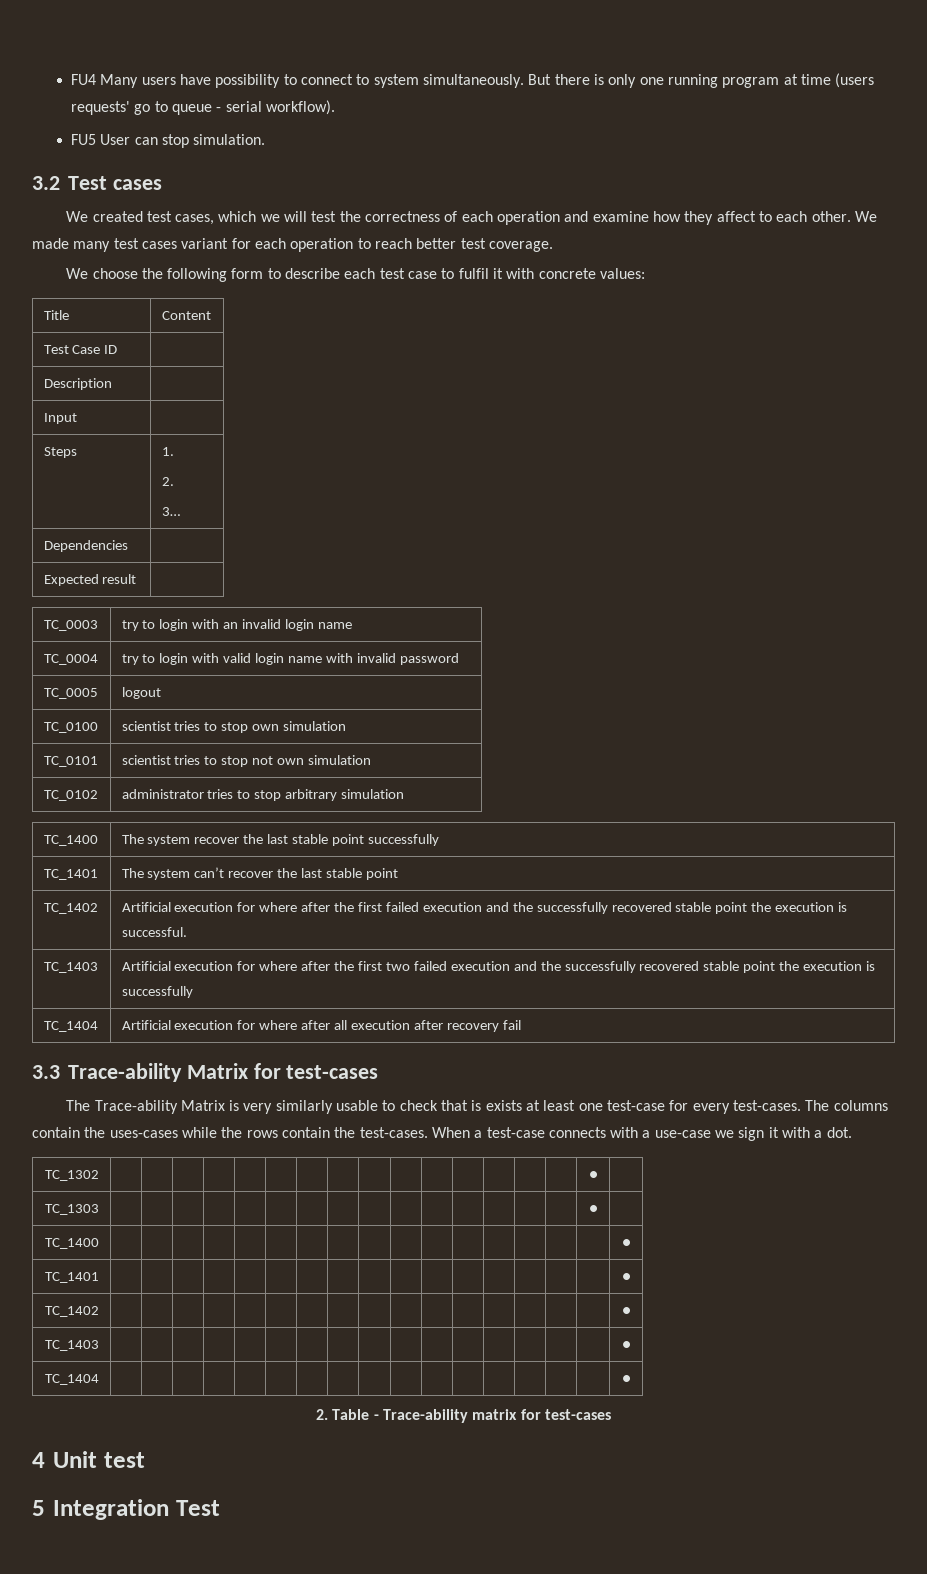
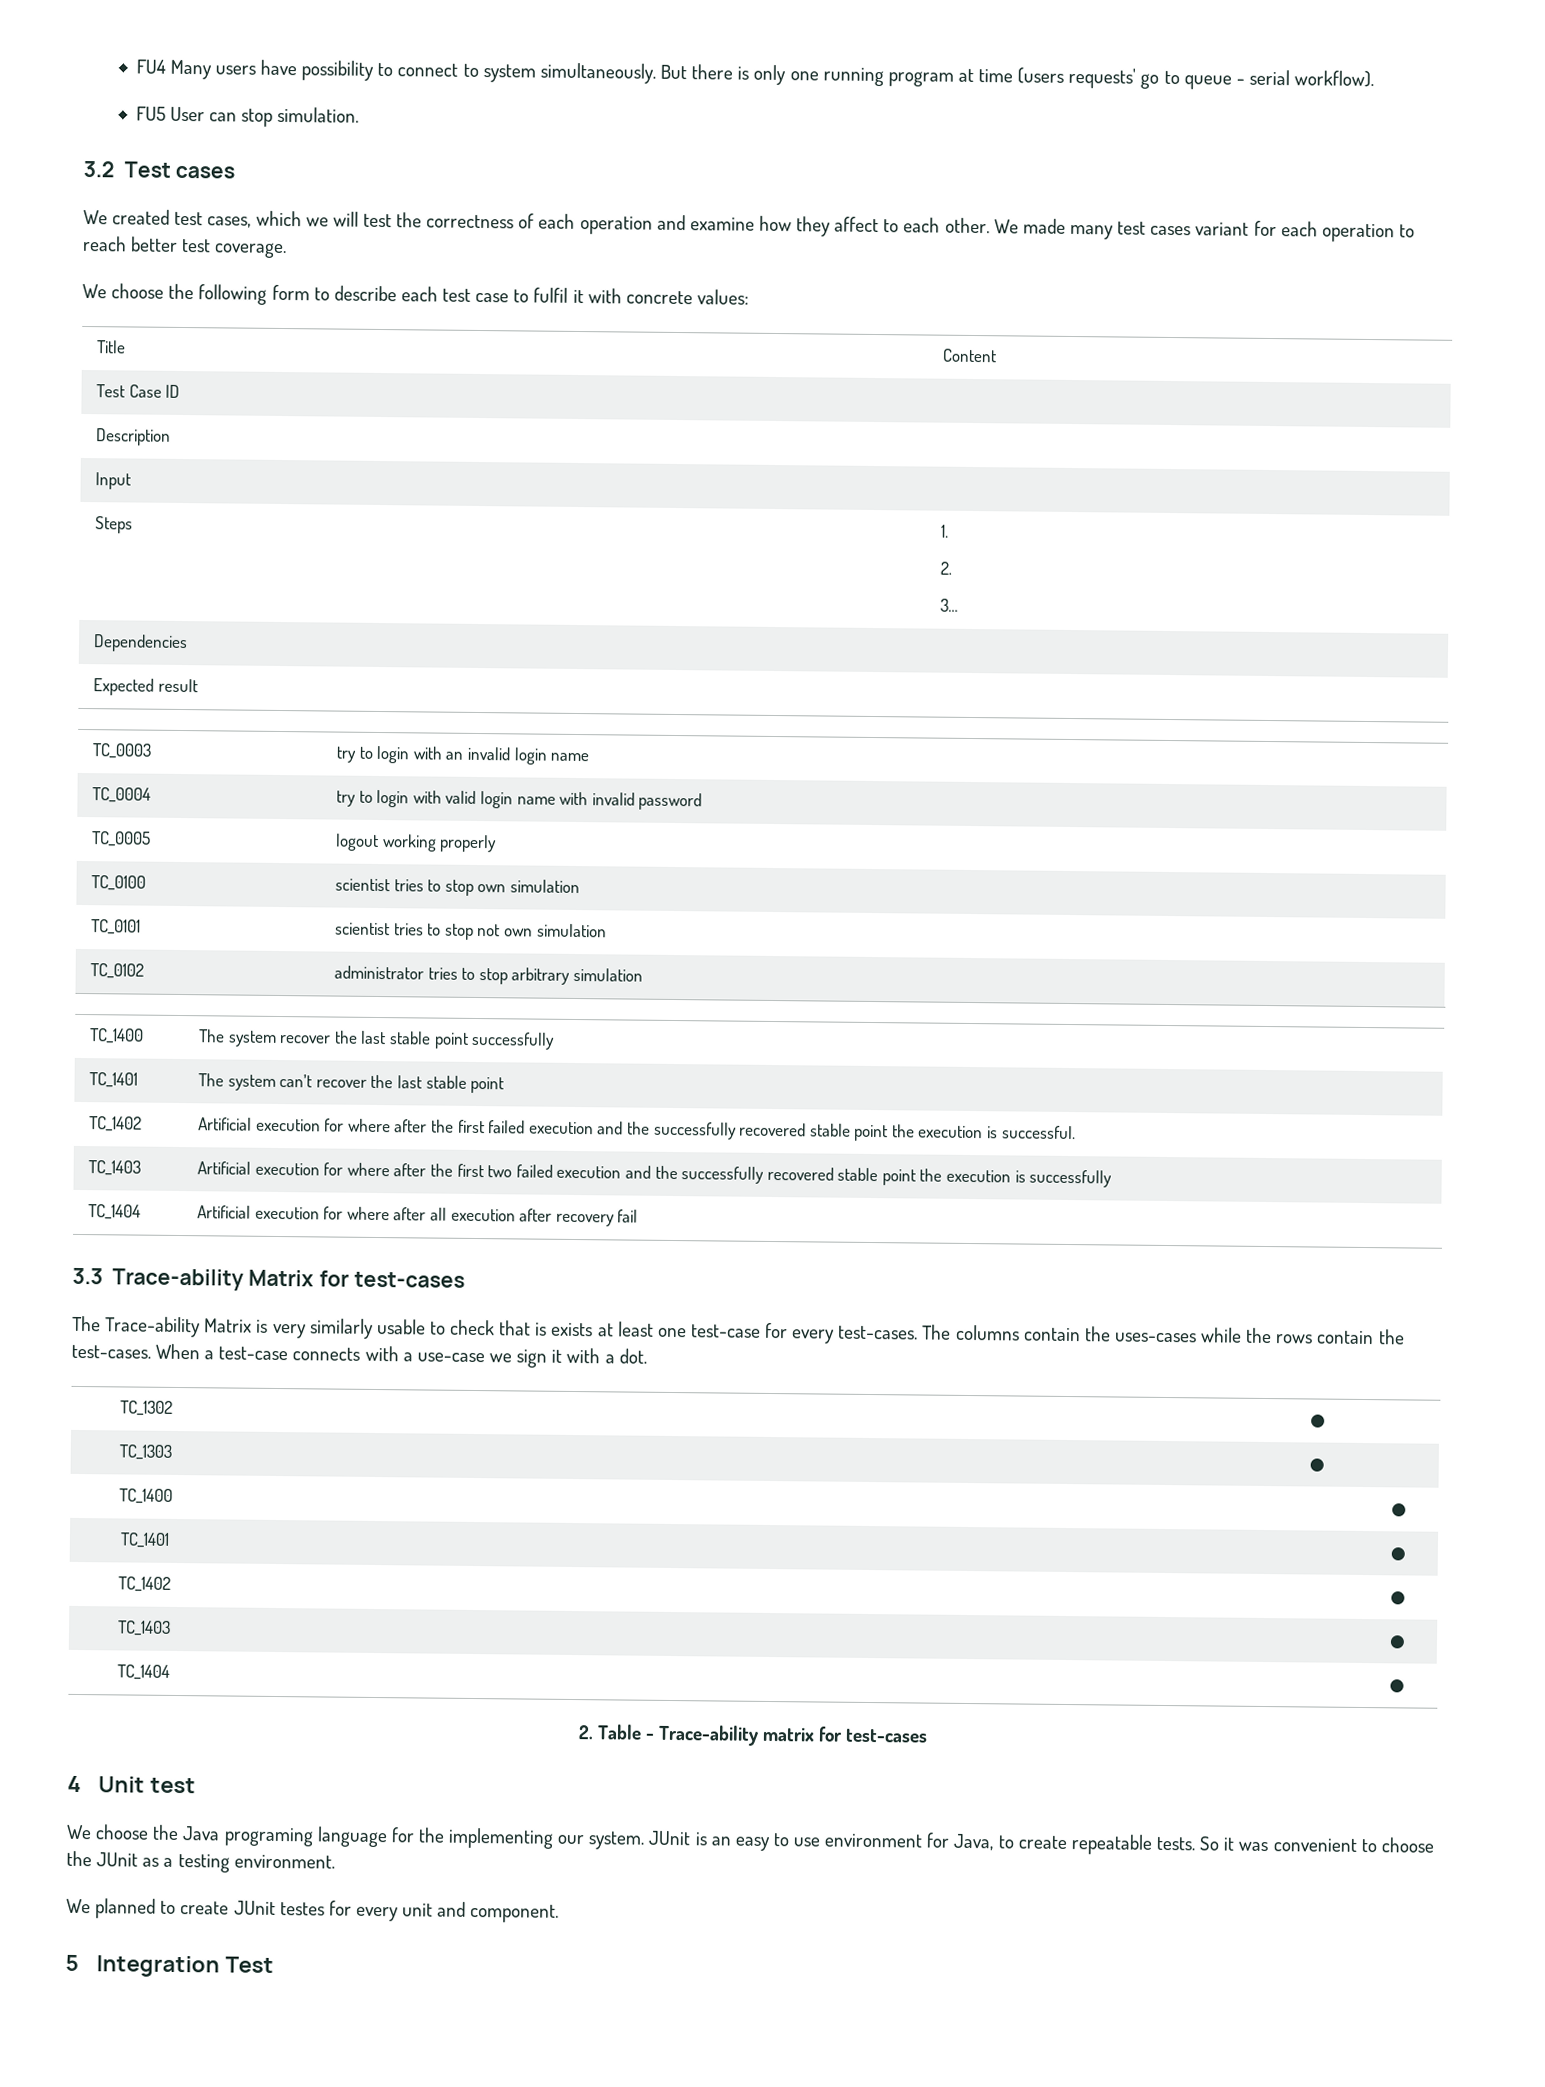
- TC_0005 | logout
+ TC_0005 | logout working properly
+ We choose the Java programing language for the implementing our system. JUnit is an easy to use environment for Java, to create repeatable tests. So it was convenient to choose the JUnit as a testing environment.
+ We planned to create JUnit testes for every unit and component.

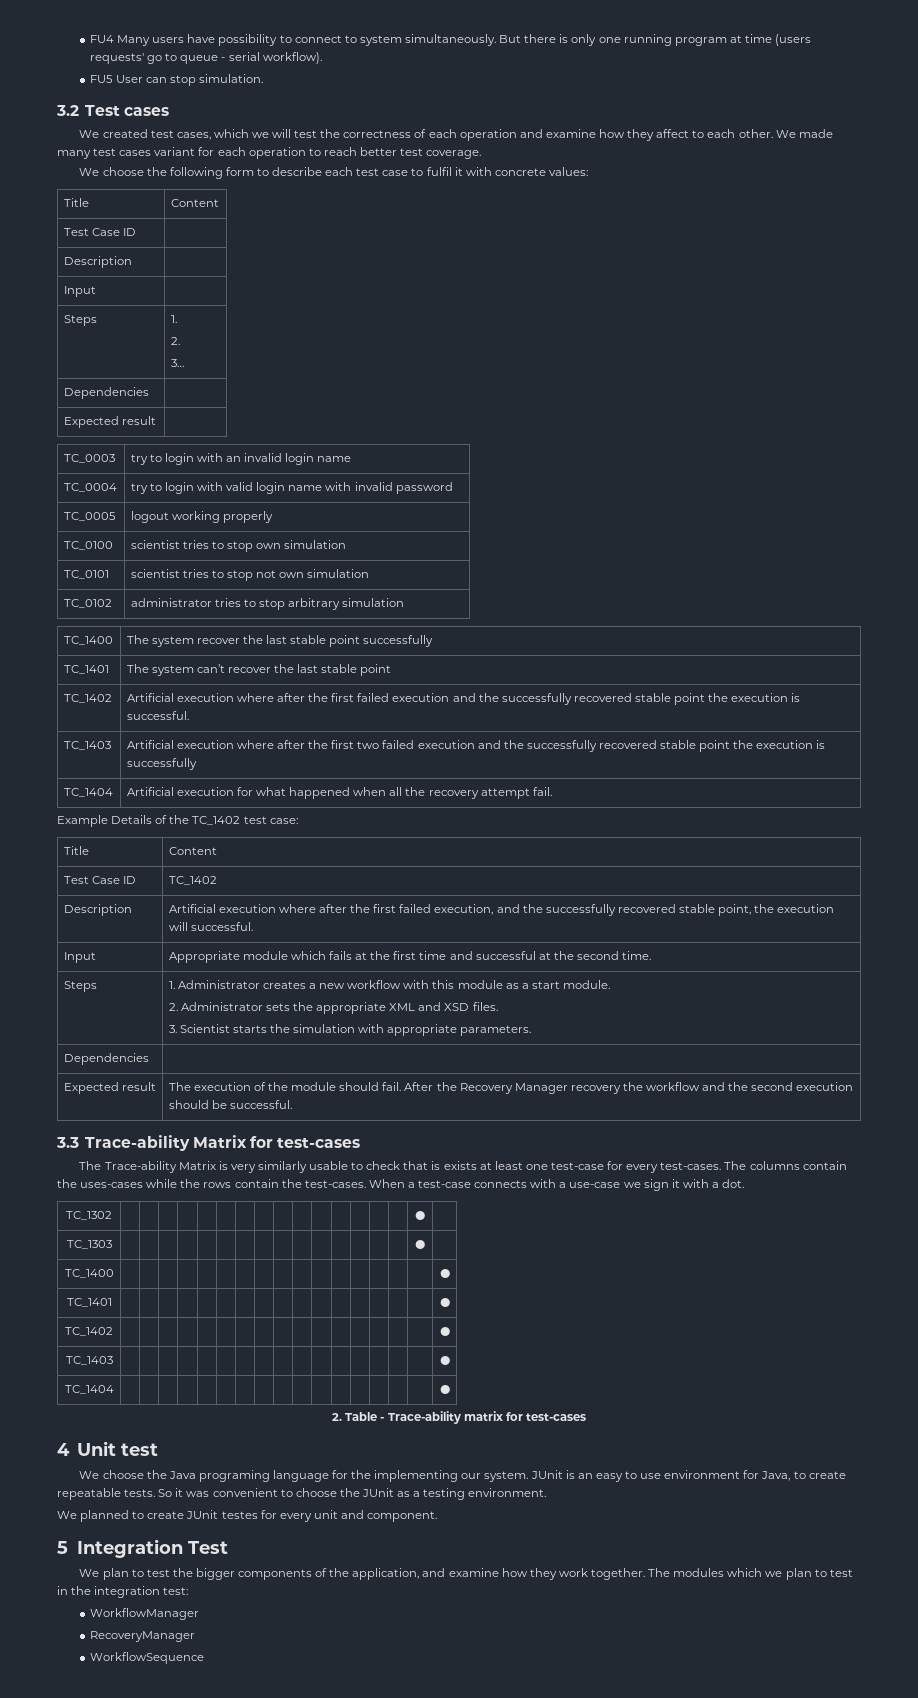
- TC_1402 | Artificial execution for where after the first failed execution and the successfully recovered stable point the execution is successful.
+ TC_1402 | Artificial execution where after the first failed execution and the successfully recovered stable point the execution is successful.
- TC_1403 | Artificial execution for where after the first two failed execution and the successfully recovered stable point the execution is successfully
+ TC_1403 | Artificial execution where after the first two failed execution and the successfully recovered stable point the execution is successfully
- TC_1404 | Artificial execution for where after all execution after recovery fail
+ TC_1404 | Artificial execution for what happened when all the recovery attempt fail.
+ Example Details of the TC_1402 test case:
+ Title | Content
+ Test Case ID | TC_1402
+ Description | Artificial execution where after the first failed execution, and the successfully recovered stable point, the execution will successful.
+ Input | Appropriate module which fails at the first time and successful at the second time.
+ Steps | 1. Administrator creates a new workflow with this module as a start module.
+ 2. Administrator sets the appropriate XML and XSD files.
+ 3. Scientist starts the simulation with appropriate parameters.
+ Dependencies |
+ Expected result | The execution of the module should fail. After the Recovery Manager recovery the workflow and the second execution should be successful.
+ We plan to test the bigger components of the application, and examine how they work together. The modules which we plan to test in the integration test:
+ WorkflowManager
+ RecoveryManager
+ WorkflowSequence

